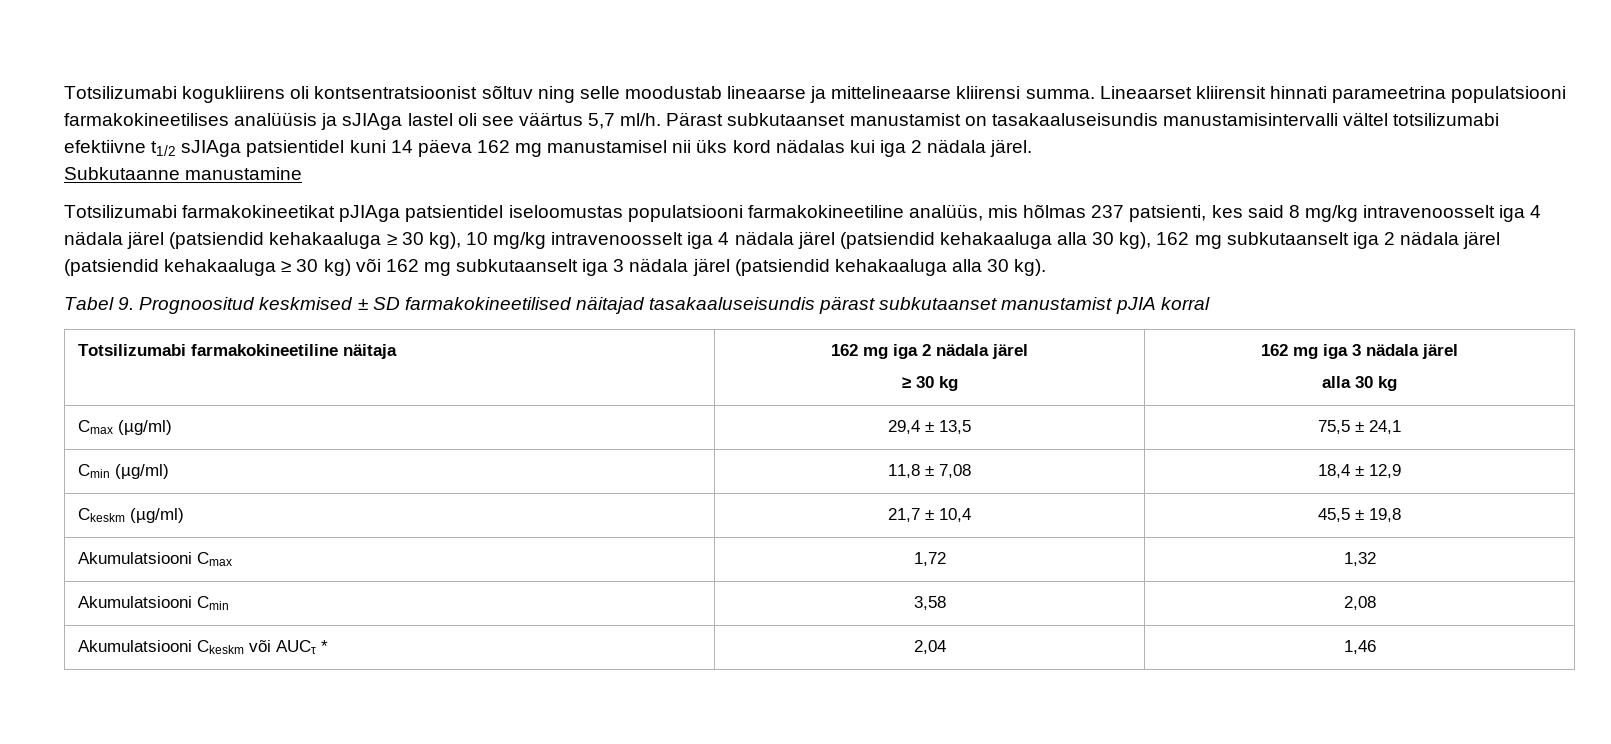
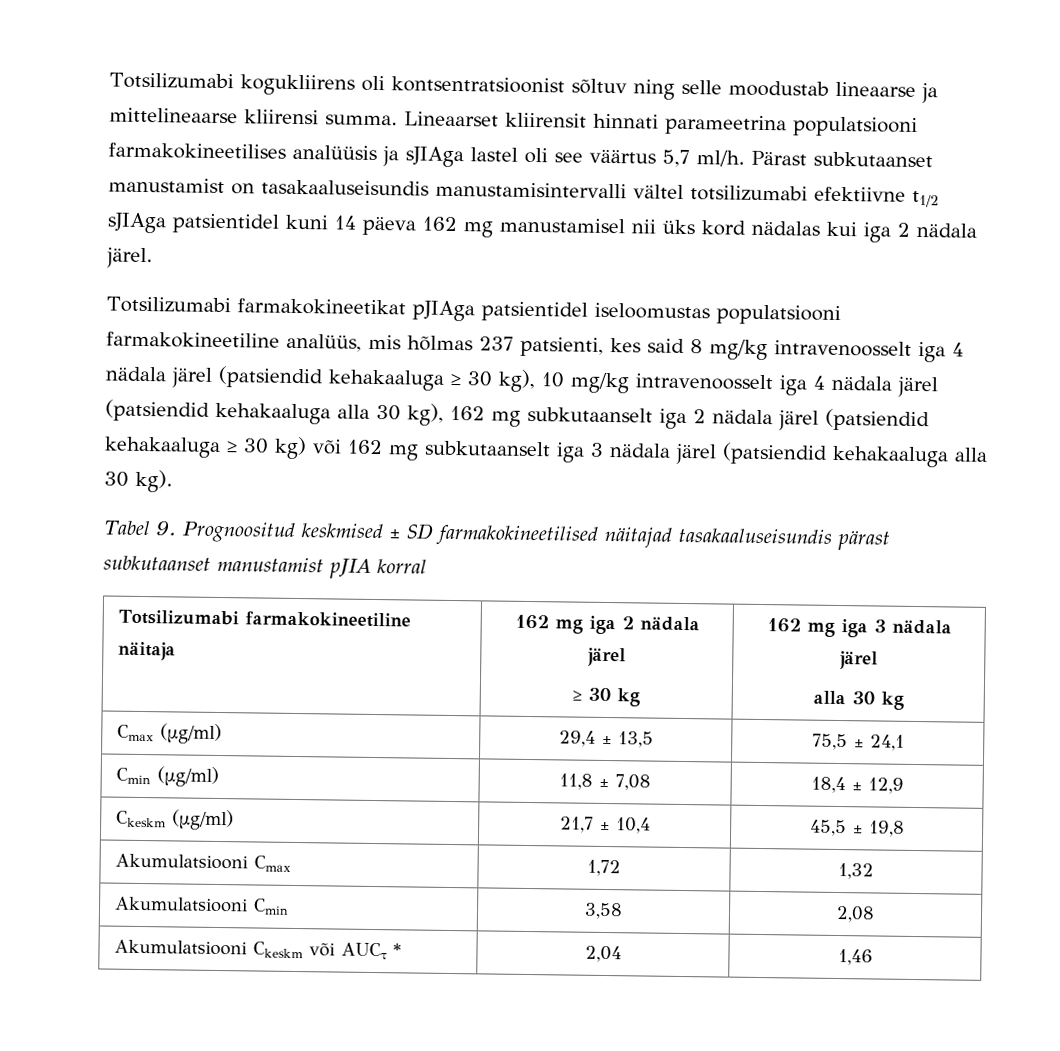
- Subkutaanne manustamine

